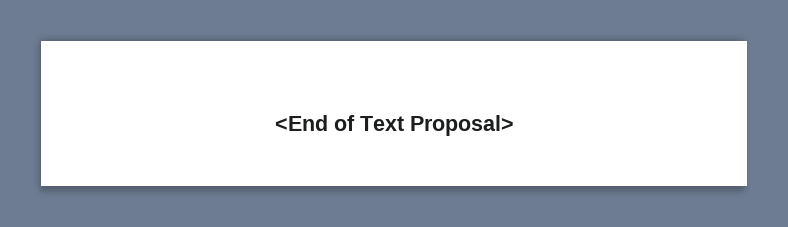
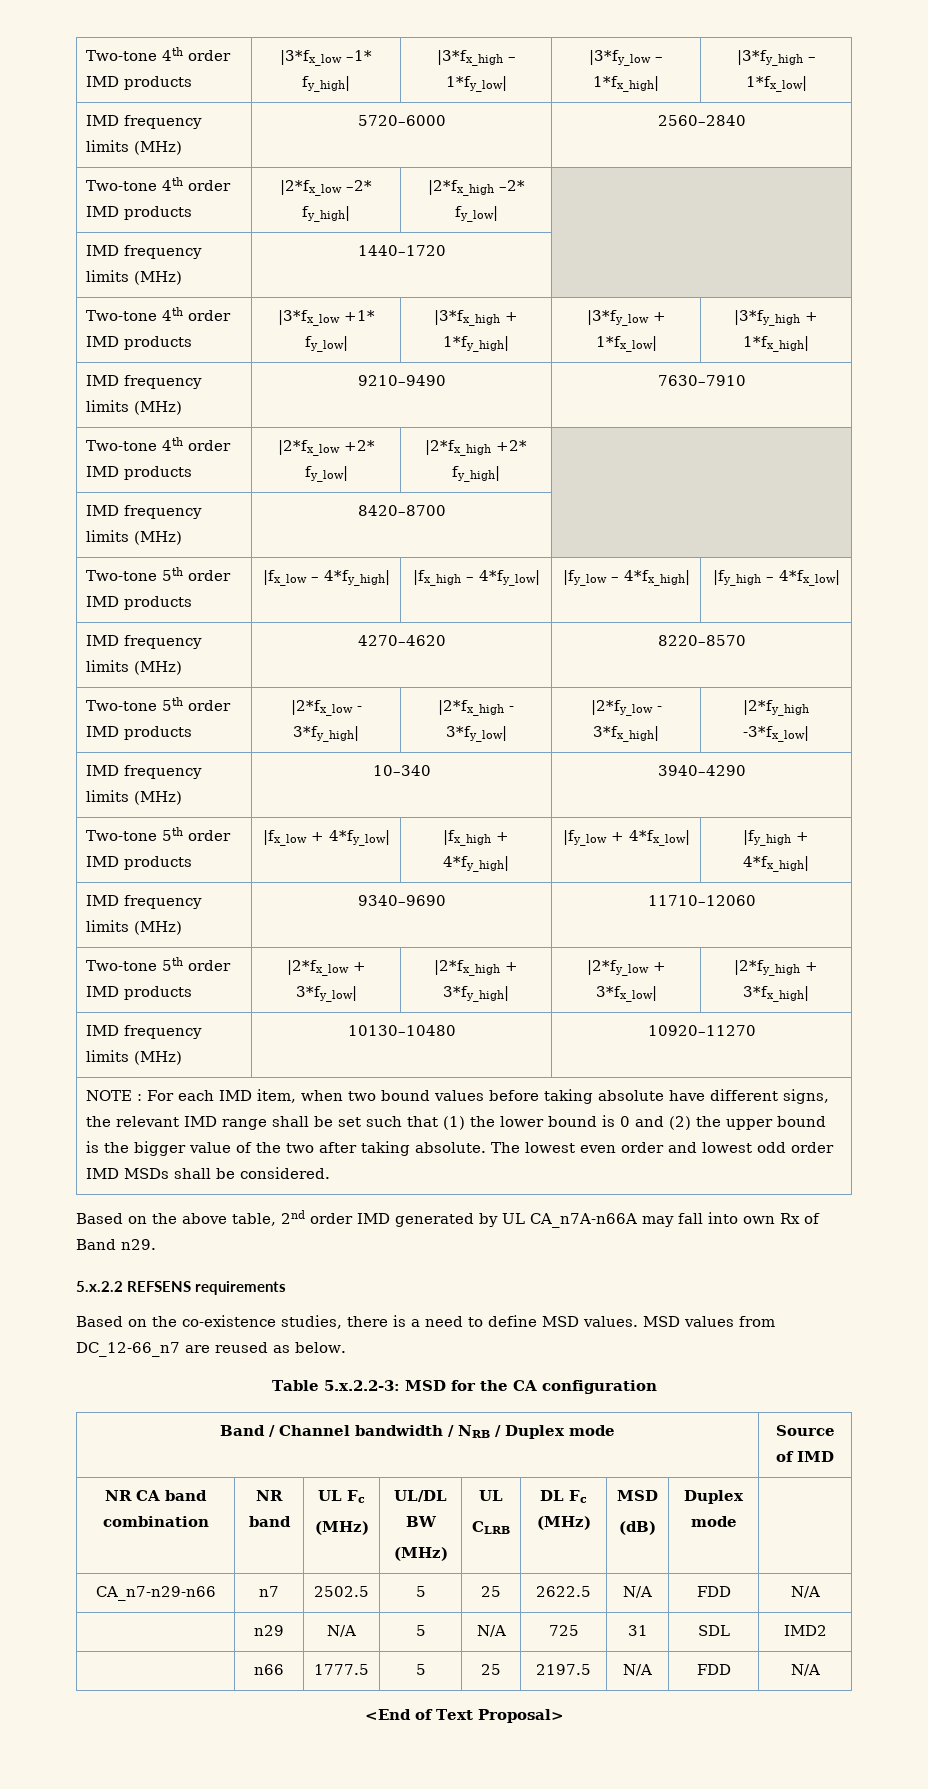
+ Two-tone 4th order IMD products | |3*fx_low –1* fy_high| | |3*fx_high – 1*fy_low| | |3*fy_low – 1*fx_high| | |3*fy_high – 1*fx_low|
+ IMD frequency limits (MHz) | 5720–6000 | 2560–2840
+ Two-tone 4th order IMD products | |2*fx_low –2* fy_high| | |2*fx_high –2* fy_low| |
+ IMD frequency limits (MHz) | 1440–1720 |
+ Two-tone 4th order IMD products | |3*fx_low +1* fy_low| | |3*fx_high + 1*fy_high| | |3*fy_low + 1*fx_low| | |3*fy_high + 1*fx_high|
+ IMD frequency limits (MHz) | 9210–9490 | 7630–7910
+ Two-tone 4th order IMD products | |2*fx_low +2* fy_low| | |2*fx_high +2* fy_high| |
+ IMD frequency limits (MHz) | 8420–8700 |
+ Two-tone 5th order IMD products | |fx_low – 4*fy_high| | |fx_high – 4*fy_low| | |fy_low – 4*fx_high| | |fy_high – 4*fx_low|
+ IMD frequency limits (MHz) | 4270–4620 | 8220–8570
+ Two-tone 5th order IMD products | |2*fx_low - 3*fy_high| | |2*fx_high - 3*fy_low| | |2*fy_low - 3*fx_high| | |2*fy_high -3*fx_low|
+ IMD frequency limits (MHz) | 10–340 | 3940–4290
+ Two-tone 5th order IMD products | |fx_low + 4*fy_low| | |fx_high + 4*fy_high| | |fy_low + 4*fx_low| | |fy_high + 4*fx_high|
+ IMD frequency limits (MHz) | 9340–9690 | 11710–12060
+ Two-tone 5th order IMD products | |2*fx_low + 3*fy_low| | |2*fx_high + 3*fy_high| | |2*fy_low + 3*fx_low| | |2*fy_high + 3*fx_high|
+ IMD frequency limits (MHz) | 10130–10480 | 10920–11270
+ NOTE : For each IMD item, when two bound values before taking absolute have different signs, the relevant IMD range shall be set such that (1) the lower bound is 0 and (2) the upper bound is the bigger value of the two after taking absolute. The lowest even order and lowest odd order IMD MSDs shall be considered.
+ Based on the above table, 2nd order IMD generated by UL CA_n7A-n66A may fall into own Rx of Band n29.
+ 5.x.2.2 REFSENS requirements
+ Based on the co-existence studies, there is a need to define MSD values. MSD values from DC_12-66_n7 are reused as below.
+ Table 5.x.2.2-3: MSD for the CA configuration
+ Band / Channel bandwidth / NRB / Duplex mode | Source of IMD
+ NR CA band combination | NR band | UL Fc
+ (MHz) | UL/DL BW
+ (MHz) | UL
+ CLRB | DL Fc (MHz) | MSD
+ (dB) | Duplex mode |
+ CA_n7-n29-n66 | n7 | 2502.5 | 5 | 25 | 2622.5 | N/A | FDD | N/A
+ | n29 | N/A | 5 | N/A | 725 | 31 | SDL | IMD2
+ | n66 | 1777.5 | 5 | 25 | 2197.5 | N/A | FDD | N/A

